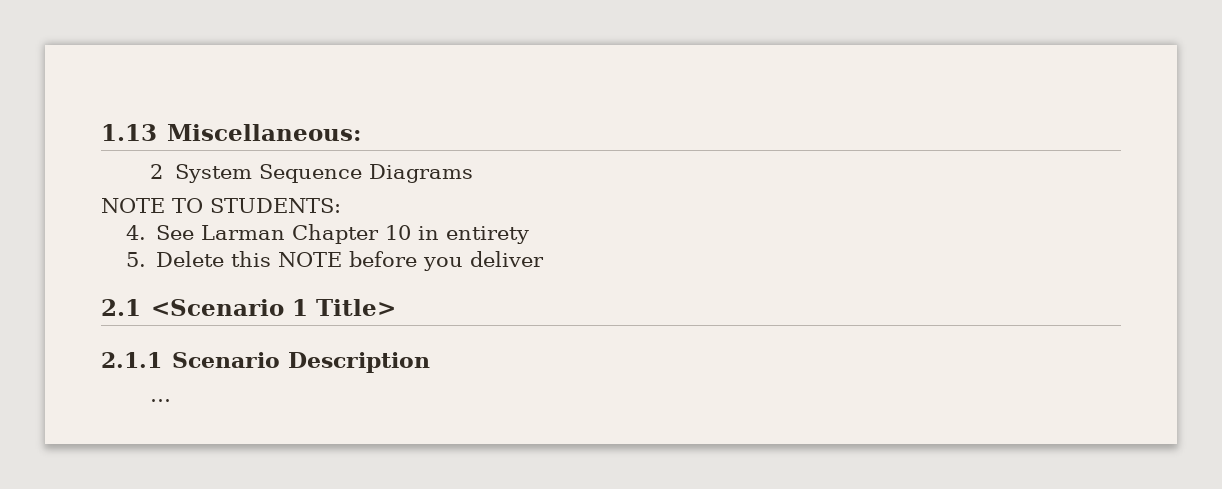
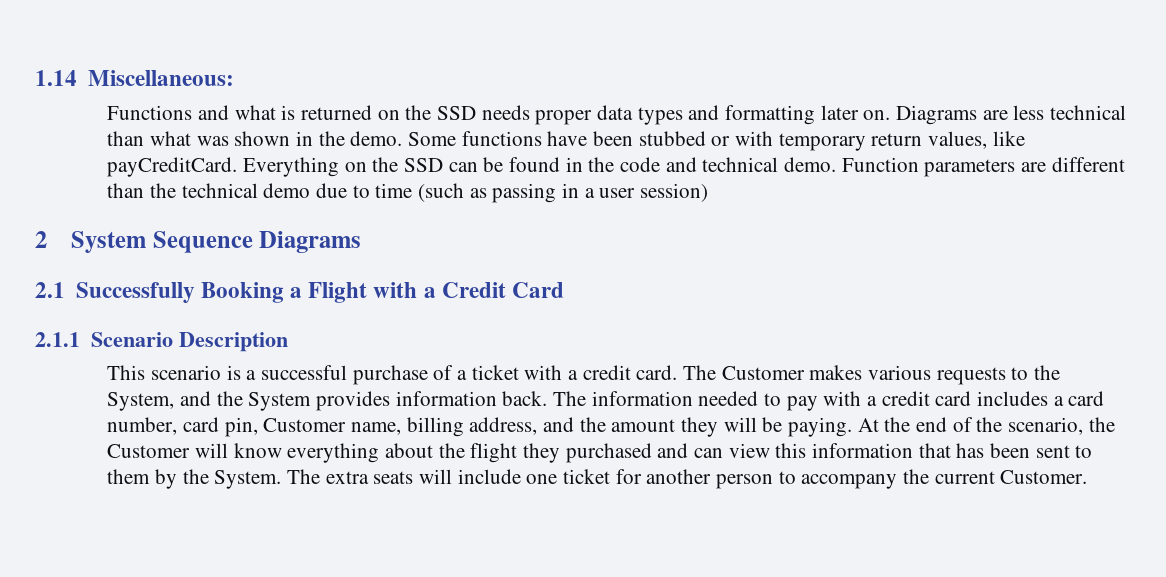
- 1.13 Miscellaneous:
+ 1.14 Miscellaneous:
+ Functions and what is returned on the SSD needs proper data types and formatting later on. Diagrams are less technical than what was shown in the demo. Some functions have been stubbed or with temporary return values, like payCreditCard. Everything on the SSD can be found in the code and technical demo. Function parameters are different than the technical demo due to time (such as passing in a user session)
  2 System Sequence Diagrams
- NOTE TO STUDENTS:
- 4. See Larman Chapter 10 in entirety
- 5. Delete this NOTE before you deliver
- 2.1 <Scenario 1 Title>
+ 2.1 Successfully Booking a Flight with a Credit Card
  2.1.1 Scenario Description
- …
+ This scenario is a successful purchase of a ticket with a credit card. The Customer makes various requests to the System, and the System provides information back. The information needed to pay with a credit card includes a card number, card pin, Customer name, billing address, and the amount they will be paying. At the end of the scenario, the Customer will know everything about the flight they purchased and can view this information that has been sent to them by the System. The extra seats will include one ticket for another person to accompany the current Customer.

